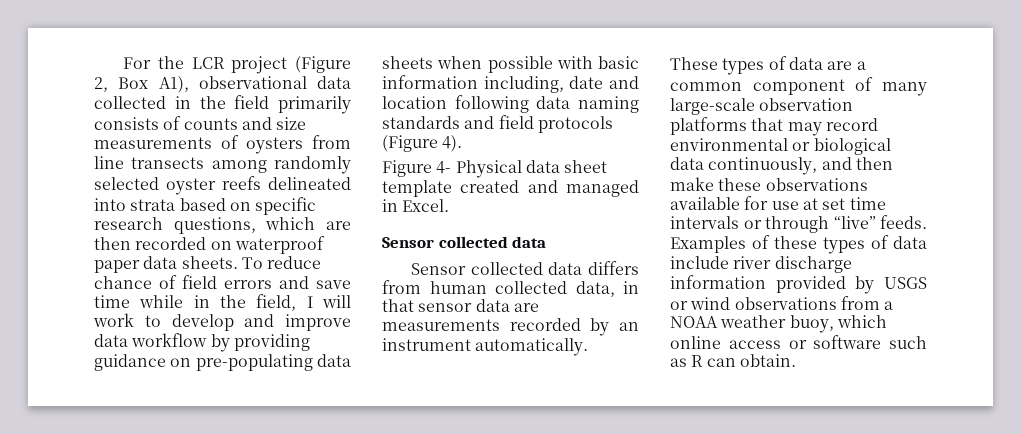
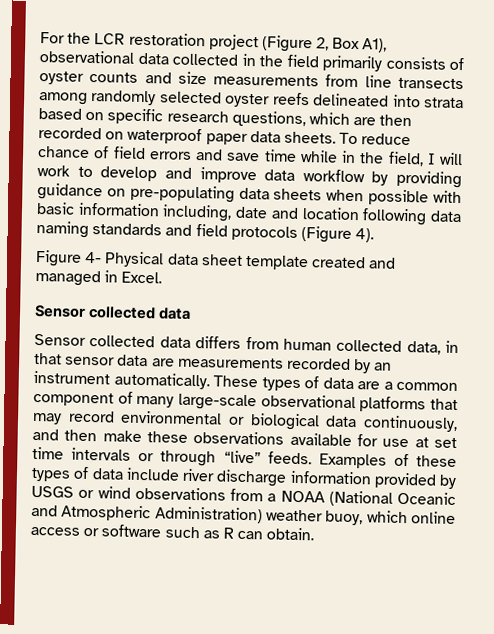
- For the LCR project (Figure 2, Box A1), observational data collected in the field primarily consists of counts and size measurements of oysters from line transects among randomly selected oyster reefs delineated into strata based on specific research questions, which are then recorded on waterproof paper data sheets.
+ For the LCR restoration project (Figure 2, Box A1), observational data collected in the field primarily consists of oyster counts and size measurements from line transects among randomly selected oyster reefs delineated into strata based on specific research questions, which are then recorded on waterproof paper data sheets.
- These types of data are a common component of many large-scale observation platforms that may record environmental or biological data continuously, and then make these observations available for use at set time intervals or through “live” feeds.
+ These types of data are a common component of many large-scale observational platforms that may record environmental or biological data continuously, and then make these observations available for use at set time intervals or through “live” feeds.
- Examples of these types of data include river discharge information provided by USGS or wind observations from a NOAA weather buoy, which online access or software such as R can obtain.
+ Examples of these types of data include river discharge information provided by USGS or wind observations from a NOAA (National Oceanic and Atmospheric Administration) weather buoy, which online access or software such as R can obtain.

